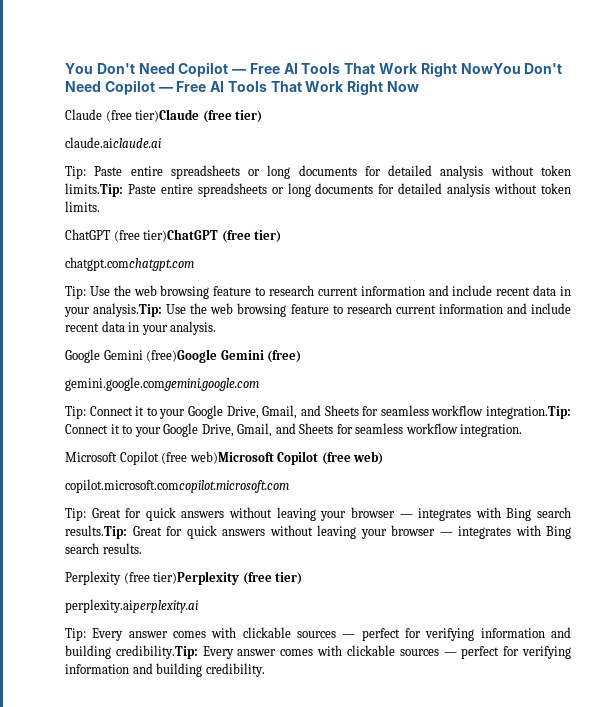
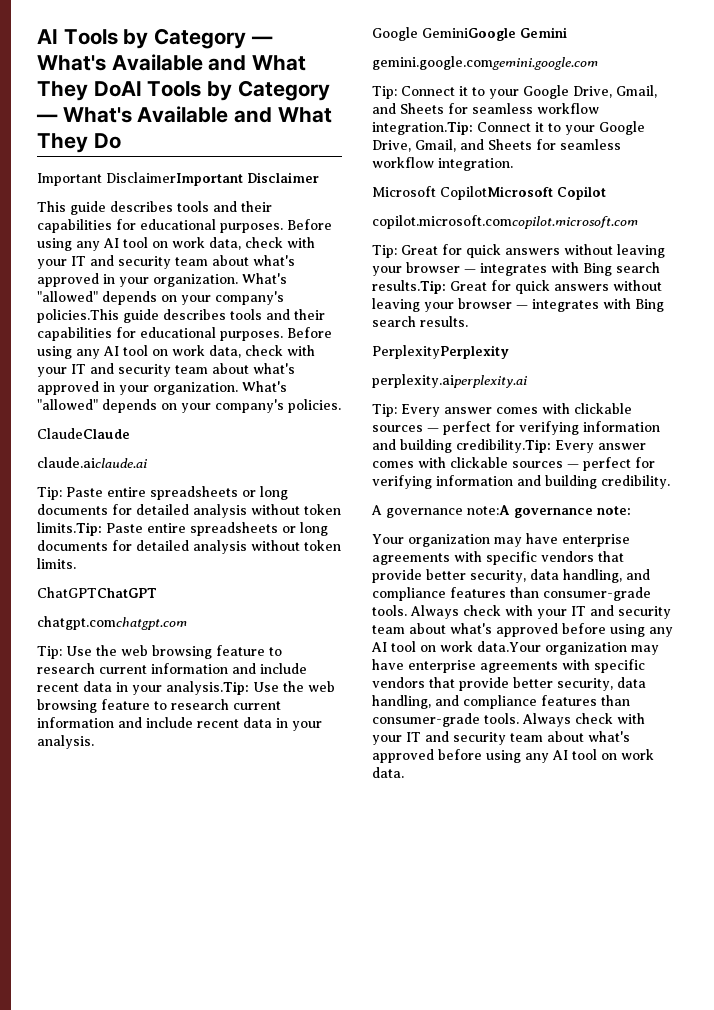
- You Don't Need Copilot — Free AI Tools That Work Right NowYou Don't Need Copilot — Free AI Tools That Work Right Now
- Claude (free tier)Claude (free tier)
+ AI Tools by Category — What's Available and What They DoAI Tools by Category — What's Available and What They Do
+ Important DisclaimerImportant Disclaimer
+ This guide describes tools and their capabilities for educational purposes. Before using any AI tool on work data, check with your IT and security team about what's approved in your organization. What's "allowed" depends on your company's policies.This guide describes tools and their capabilities for educational purposes. Before using any AI tool on work data, check with your IT and security team about what's approved in your organization. What's "allowed" depends on your company's policies.
+ ClaudeClaude
- ChatGPT (free tier)ChatGPT (free tier)
+ ChatGPTChatGPT
- Google Gemini (free)Google Gemini (free)
+ Google GeminiGoogle Gemini
- Microsoft Copilot (free web)Microsoft Copilot (free web)
+ Microsoft CopilotMicrosoft Copilot
- Perplexity (free tier)Perplexity (free tier)
+ PerplexityPerplexity
+ A governance note:A governance note:
+ Your organization may have enterprise agreements with specific vendors that provide better security, data handling, and compliance features than consumer-grade tools. Always check with your IT and security team about what's approved before using any AI tool on work data.Your organization may have enterprise agreements with specific vendors that provide better security, data handling, and compliance features than consumer-grade tools. Always check with your IT and security team about what's approved before using any AI tool on work data.

